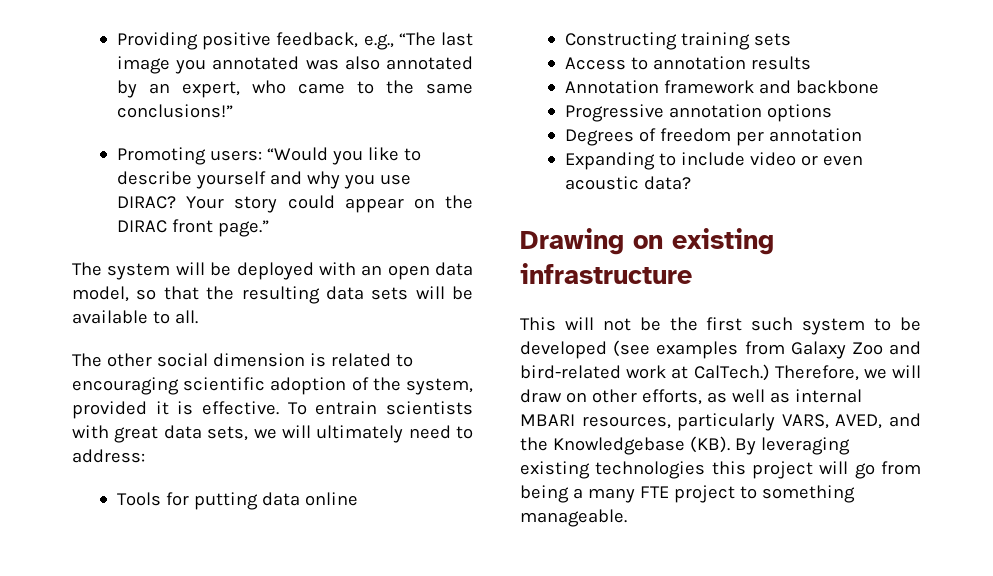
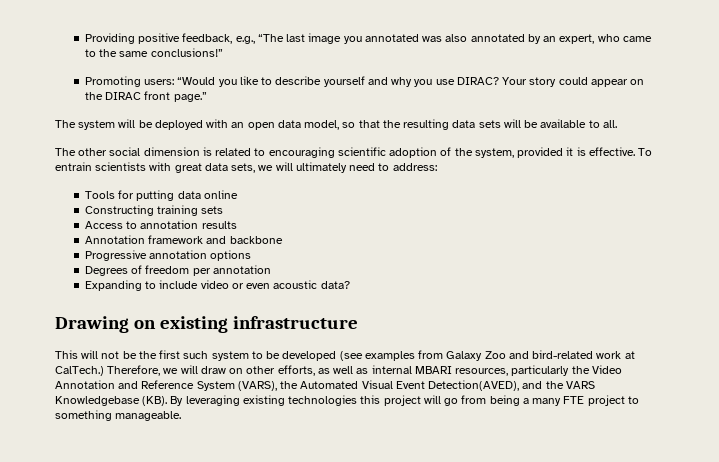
- Therefore, we will draw on other efforts, as well as internal MBARI resources, particularly VARS, AVED, and the Knowledgebase (KB). By leveraging existing technologies this project will go from being a many FTE project to something manageable.
+ Therefore, we will draw on other efforts, as well as internal MBARI resources, particularly the Video Annotation and Reference System (VARS), the Automated Visual Event Detection(AVED), and the VARS Knowledgebase (KB). By leveraging existing technologies this project will go from being a many FTE project to something manageable.

